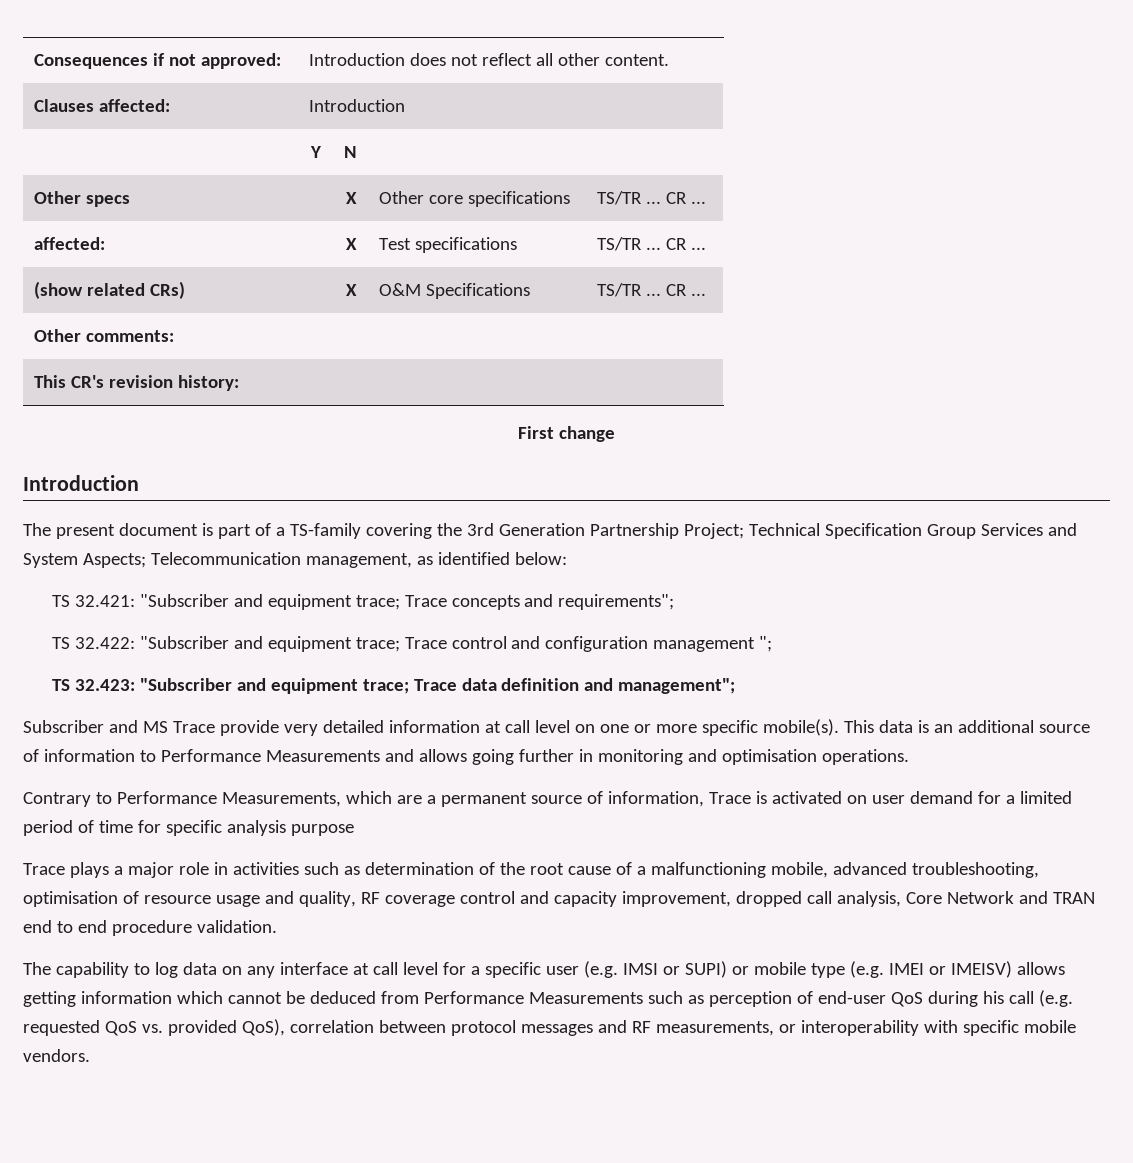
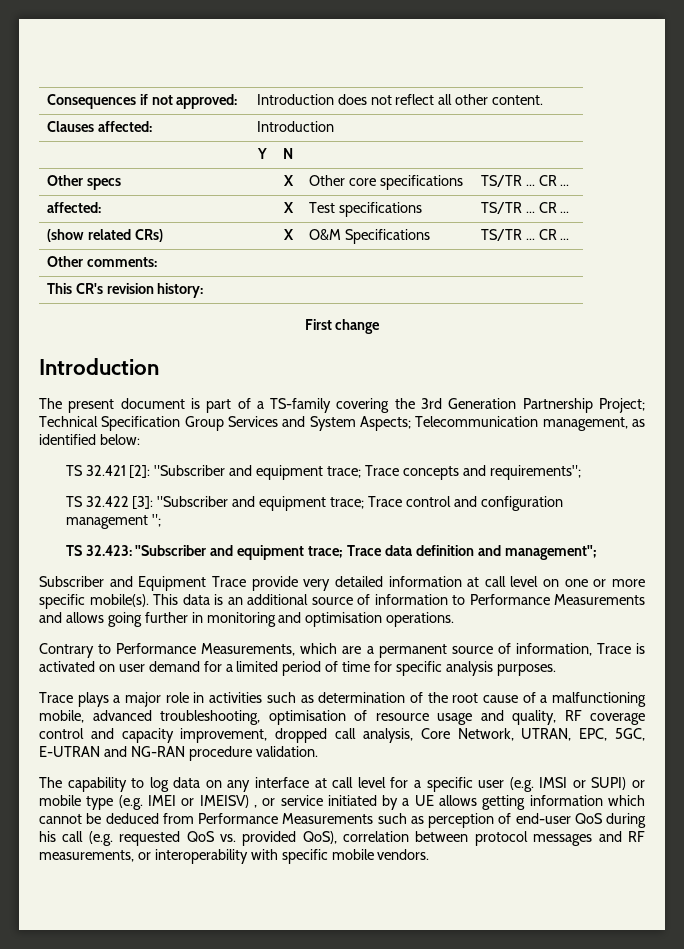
- TS 32.421: "Subscriber and equipment trace; Trace concepts and requirements";
+ TS 32.421 [2]: "Subscriber and equipment trace; Trace concepts and requirements";
- TS 32.422: "Subscriber and equipment trace; Trace control and configuration management ";
+ TS 32.422 [3]: "Subscriber and equipment trace; Trace control and configuration management ";
- Subscriber and MS Trace provide very detailed information at call level on one or more specific mobile(s).
+ Subscriber and Equipment Trace provide very detailed information at call level on one or more specific mobile(s).
- Contrary to Performance Measurements, which are a permanent source of information, Trace is activated on user demand for a limited period of time for specific analysis purpose
+ Contrary to Performance Measurements, which are a permanent source of information, Trace is activated on user demand for a limited period of time for specific analysis purposes.
- Trace plays a major role in activities such as determination of the root cause of a malfunctioning mobile, advanced troubleshooting, optimisation of resource usage and quality, RF coverage control and capacity improvement, dropped call analysis, Core Network and TRAN end to end procedure validation.
+ Trace plays a major role in activities such as determination of the root cause of a malfunctioning mobile, advanced troubleshooting, optimisation of resource usage and quality, RF coverage control and capacity improvement, dropped call analysis, Core Network, UTRAN, EPC, 5GC, E-UTRAN and NG-RAN procedure validation.
- The capability to log data on any interface at call level for a specific user (e.g. IMSI or SUPI) or mobile type (e.g. IMEI or IMEISV) allows getting information which cannot be deduced from Performance Measurements such as perception of end-user QoS during his call (e.g. requested QoS vs. provided QoS), correlation between protocol messages and RF measurements, or interoperability with specific mobile vendors.
+ The capability to log data on any interface at call level for a specific user (e.g. IMSI or SUPI) or mobile type (e.g. IMEI or IMEISV) , or service initiated by a UE allows getting information which cannot be deduced from Performance Measurements such as perception of end-user QoS during his call (e.g. requested QoS vs. provided QoS), correlation between protocol messages and RF measurements, or interoperability with specific mobile vendors.

